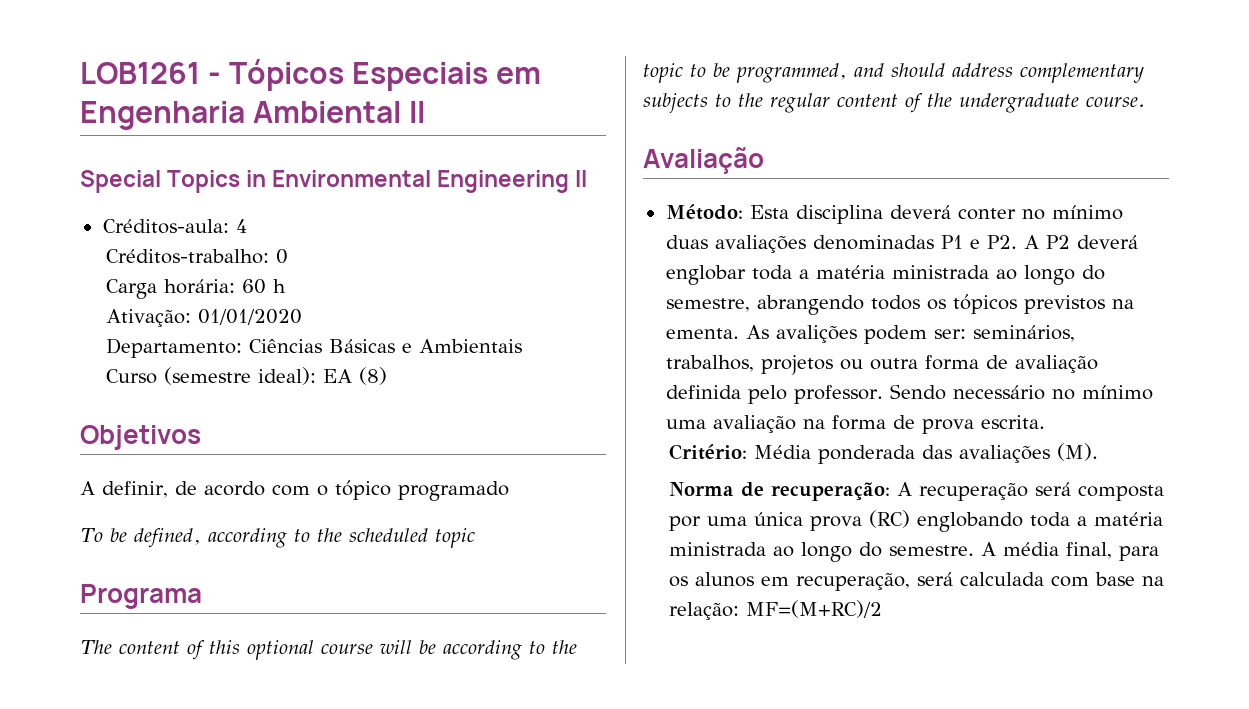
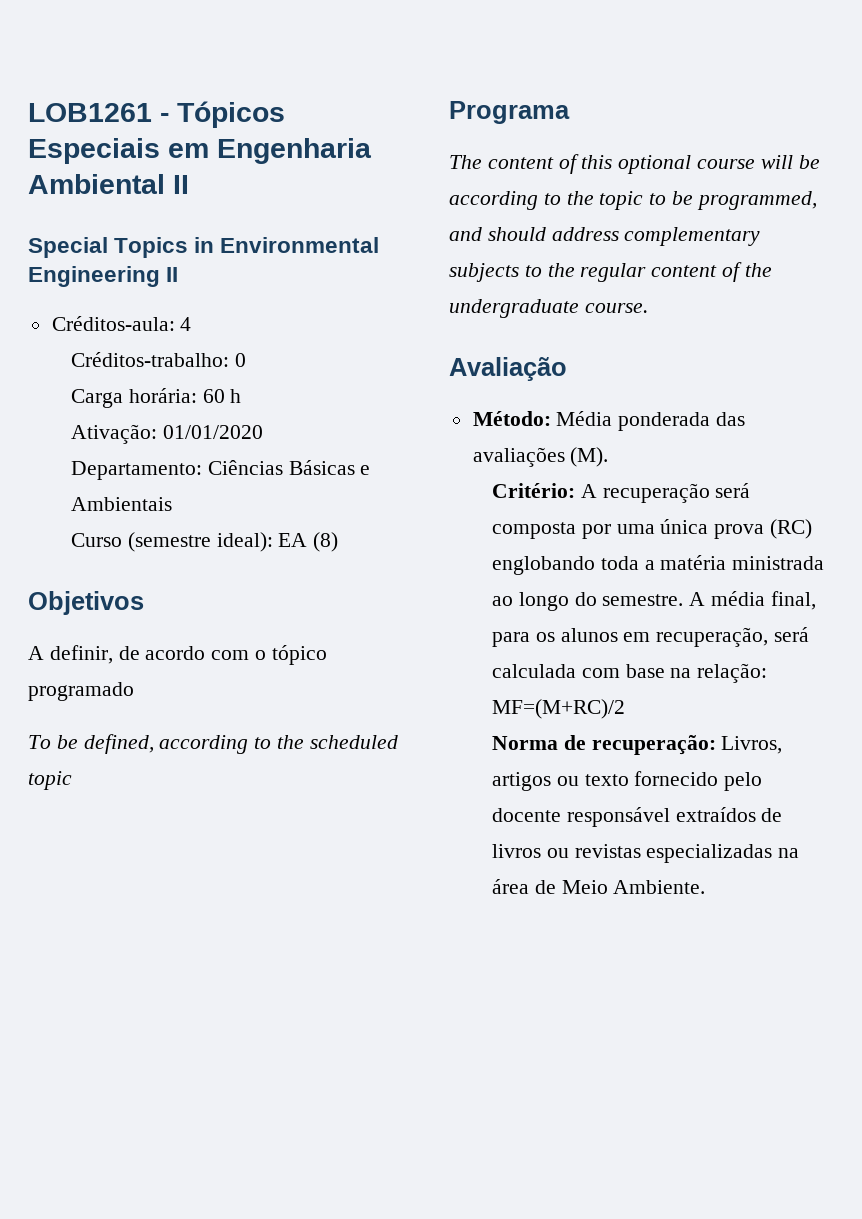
- Método: Esta disciplina deverá conter no mínimo duas avaliações denominadas P1 e P2. A P2 deverá englobar toda a matéria ministrada ao longo do semestre, abrangendo todos os tópicos previstos na ementa. As avalições podem ser: seminários, trabalhos, projetos ou outra forma de avaliação definida pelo professor. Sendo necessário no mínimo uma avaliação na forma de prova escrita.
- Critério: Média ponderada das avaliações (M).
+ Método: Média ponderada das avaliações (M).
- Norma de recuperação: A recuperação será composta por uma única prova (RC) englobando toda a matéria ministrada ao longo do semestre.
+ Critério: A recuperação será composta por uma única prova (RC) englobando toda a matéria ministrada ao longo do semestre.
+ Norma de recuperação: Livros, artigos ou texto fornecido pelo docente responsável extraídos de livros ou revistas especializadas na área de Meio Ambiente.

